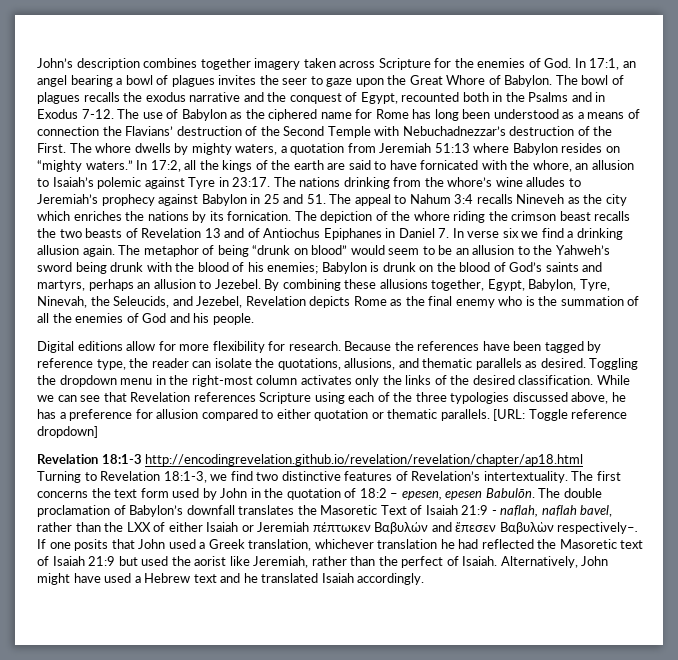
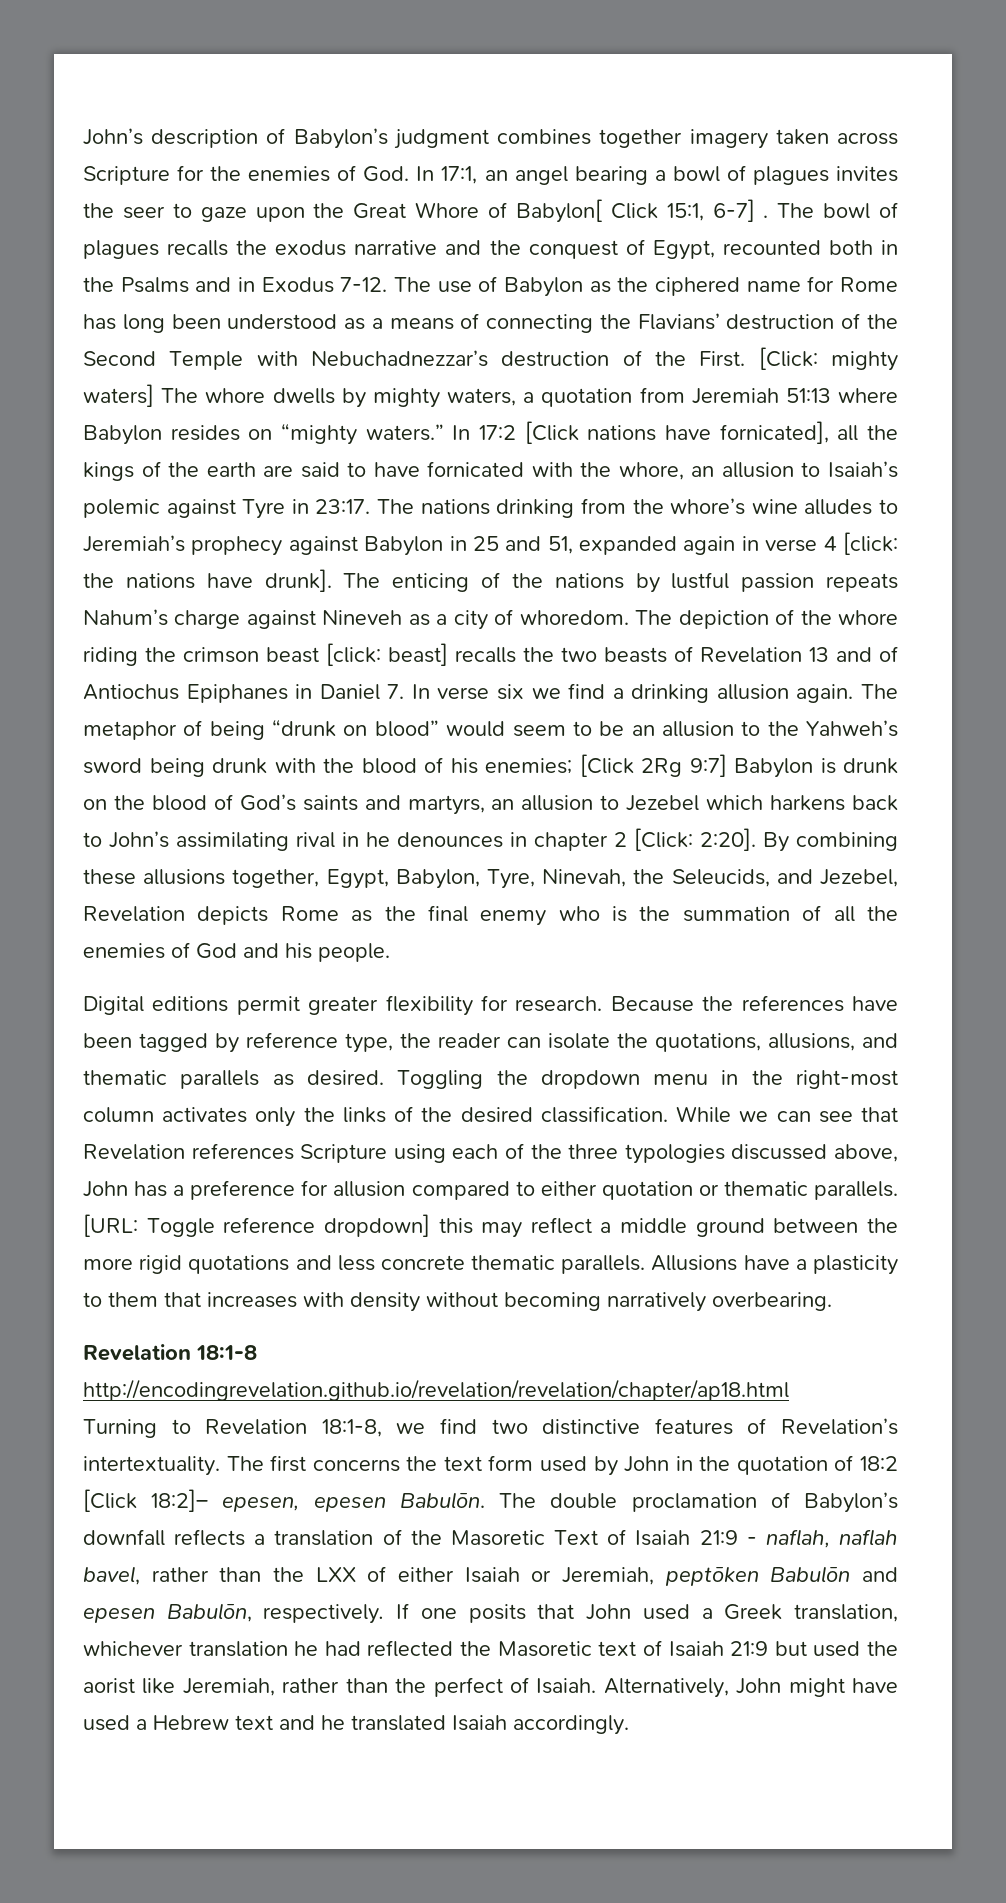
- John’s description combines together imagery taken across Scripture for the enemies of God. In 17:1, an angel bearing a bowl of plagues invites the seer to gaze upon the Great Whore of Babylon.
+ John’s description of Babylon’s judgment combines together imagery taken across Scripture for the enemies of God. In 17:1, an angel bearing a bowl of plagues invites the seer to gaze upon the Great Whore of Babylon[ Click 15:1, 6-7] .
- The use of Babylon as the ciphered name for Rome has long been understood as a means of connection the Flavians’ destruction of the Second Temple with Nebuchadnezzar’s destruction of the First.
+ The use of Babylon as the ciphered name for Rome has long been understood as a means of connecting the Flavians’ destruction of the Second Temple with Nebuchadnezzar’s destruction of the First.
- The whore dwells by mighty waters, a quotation from Jeremiah 51:13 where Babylon resides on “mighty waters.”
+ [Click: mighty waters] The whore dwells by mighty waters, a quotation from Jeremiah 51:13 where Babylon resides on “mighty waters.”
- In 17:2, all the kings of the earth are said to have fornicated with the whore, an allusion to Isaiah’s polemic against Tyre in 23:17.
+ In 17:2 [Click nations have fornicated], all the kings of the earth are said to have fornicated with the whore, an allusion to Isaiah’s polemic against Tyre in 23:17.
- The nations drinking from the whore’s wine alludes to Jeremiah’s prophecy against Babylon in 25 and 51. The appeal to Nahum 3:4 recalls Nineveh as the city which enriches the nations by its fornication.
+ The nations drinking from the whore’s wine alludes to Jeremiah’s prophecy against Babylon in 25 and 51, expanded again in verse 4 [click: the nations have drunk]. The enticing of the nations by lustful passion repeats Nahum’s charge against Nineveh as a city of whoredom.
- The depiction of the whore riding the crimson beast recalls the two beasts of Revelation 13 and of Antiochus Epiphanes in Daniel 7. In verse six we find a drinking allusion again.
+ The depiction of the whore riding the crimson beast [click: beast] recalls the two beasts of Revelation 13 and of Antiochus Epiphanes in Daniel 7. In verse six we find a drinking allusion again.
- The metaphor of being “drunk on blood” would seem to be an allusion to the Yahweh’s sword being drunk with the blood of his enemies; Babylon is drunk on the blood of God’s saints and martyrs, perhaps an allusion to Jezebel.
+ The metaphor of being “drunk on blood” would seem to be an allusion to the Yahweh’s sword being drunk with the blood of his enemies; [Click 2Rg 9:7] Babylon is drunk on the blood of God’s saints and martyrs, an allusion to Jezebel which harkens back to John’s assimilating rival in he denounces in chapter 2 [Click: 2:20].
- Digital editions allow for more flexibility for research.
+ Digital editions permit greater flexibility for research.
- While we can see that Revelation references Scripture using each of the three typologies discussed above, he has a preference for allusion compared to either quotation or thematic parallels.
+ While we can see that Revelation references Scripture using each of the three typologies discussed above, John has a preference for allusion compared to either quotation or thematic parallels.
- [URL: Toggle reference dropdown]
- Revelation 18:1-3 http://encodingrevelation.github.io/revelation/revelation/chapter/ap18.html
+ [URL: Toggle reference dropdown] this may reflect a middle ground between the more rigid quotations and less concrete thematic parallels. Allusions have a plasticity to them that increases with density without becoming narratively overbearing.
+ Revelation 18:1-8 http://encodingrevelation.github.io/revelation/revelation/chapter/ap18.html
- Turning to Revelation 18:1-3, we find two distinctive features of Revelation’s intertextuality.
+ Turning to Revelation 18:1-8, we find two distinctive features of Revelation’s intertextuality.
- The first concerns the text form used by John in the quotation of 18:2 – epesen, epesen Babulōn.
+ The first concerns the text form used by John in the quotation of 18:2 [Click 18:2]– epesen, epesen Babulōn.
- The double proclamation of Babylon’s downfall translates the Masoretic Text of Isaiah 21:9 - naflah, naflah bavel, rather than the LXX of either Isaiah or Jeremiah πέπτωκεν Βαβυλών and ἔπεσεν Βαβυλὼν respectively–.
+ The double proclamation of Babylon’s downfall reflects a translation of the Masoretic Text of Isaiah 21:9 - naflah, naflah bavel, rather than the LXX of either Isaiah or Jeremiah, peptōken Babulōn and epesen Babulōn, respectively.

